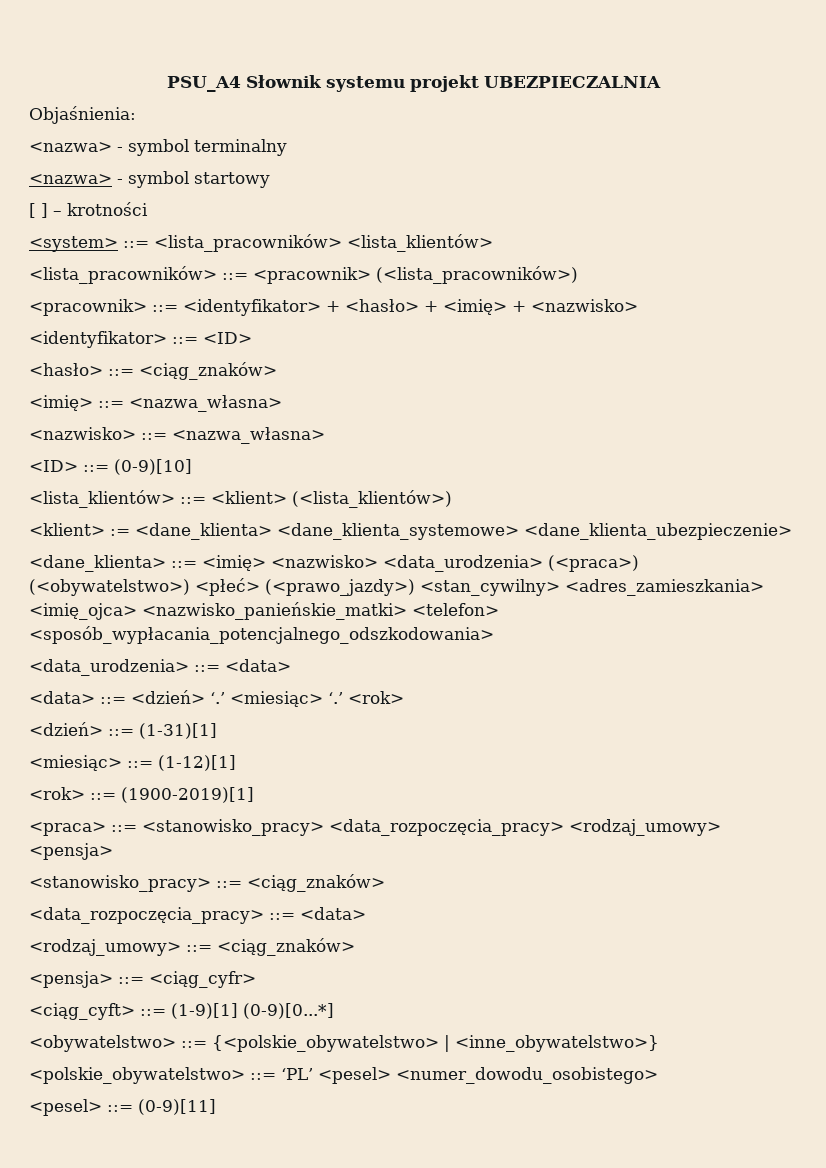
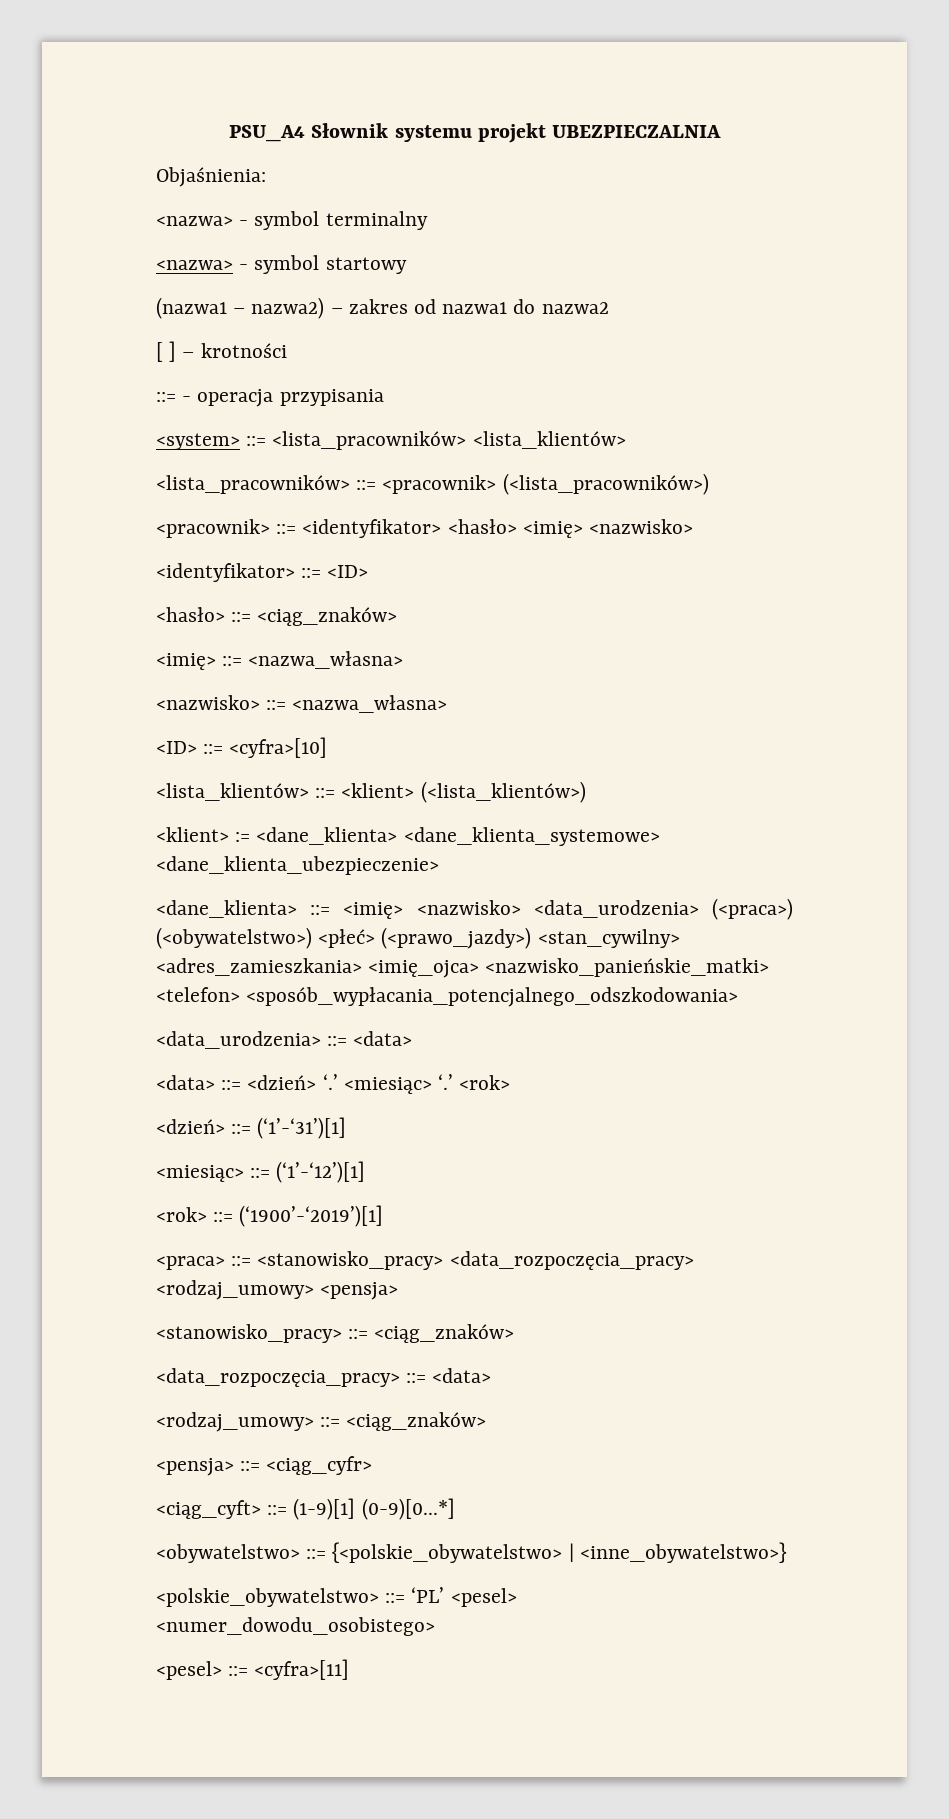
+ (nazwa1 – nazwa2) – zakres od nazwa1 do nazwa2
+ ::= - operacja przypisania
- <pracownik> ::= <identyfikator> + <hasło> + <imię> + <nazwisko>
+ <pracownik> ::= <identyfikator> <hasło> <imię> <nazwisko>
- <ID> ::= (0-9)[10]
+ <ID> ::= <cyfra>[10]
- <dzień> ::= (1-31)[1]
+ <dzień> ::= (‘1’-‘31’)[1]
- <miesiąc> ::= (1-12)[1]
+ <miesiąc> ::= (‘1’-‘12’)[1]
- <rok> ::= (1900-2019)[1]
+ <rok> ::= (‘1900’-‘2019’)[1]
- <pesel> ::= (0-9)[11]
+ <pesel> ::= <cyfra>[11]

